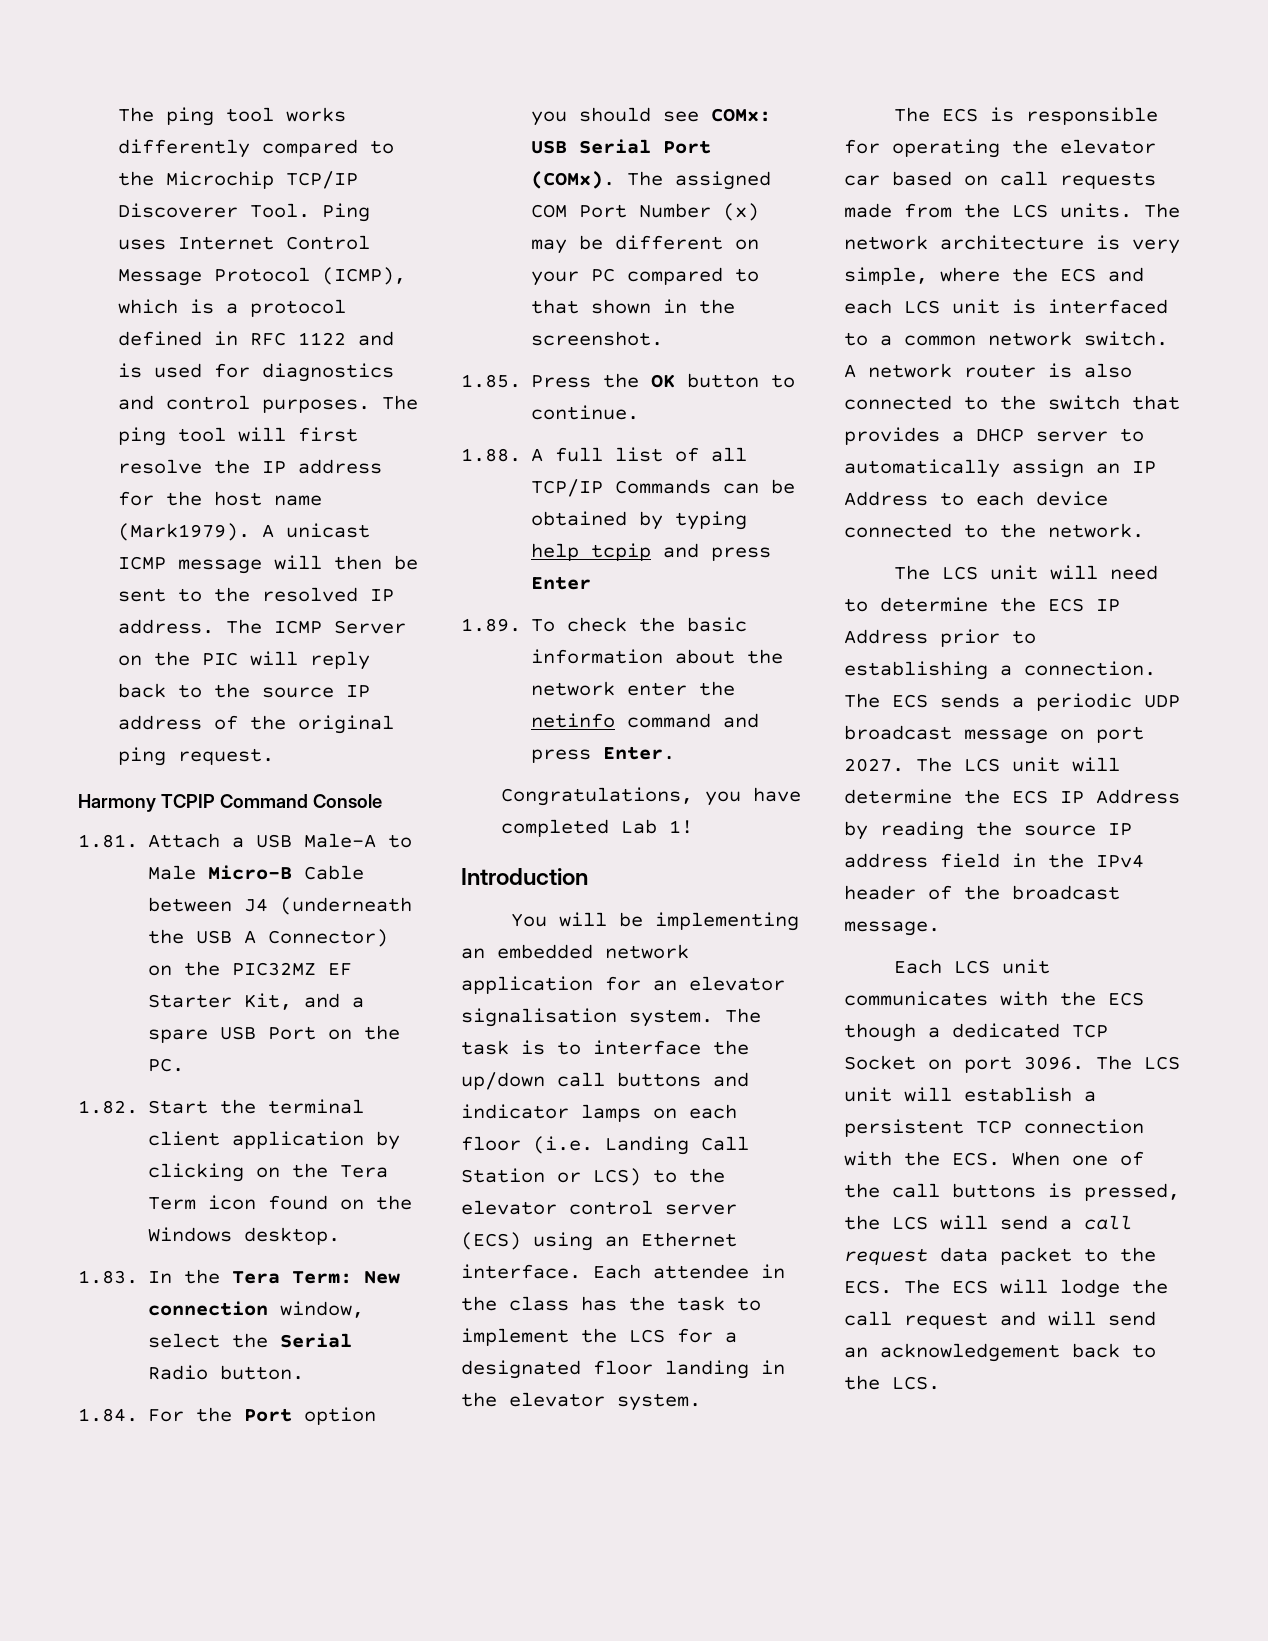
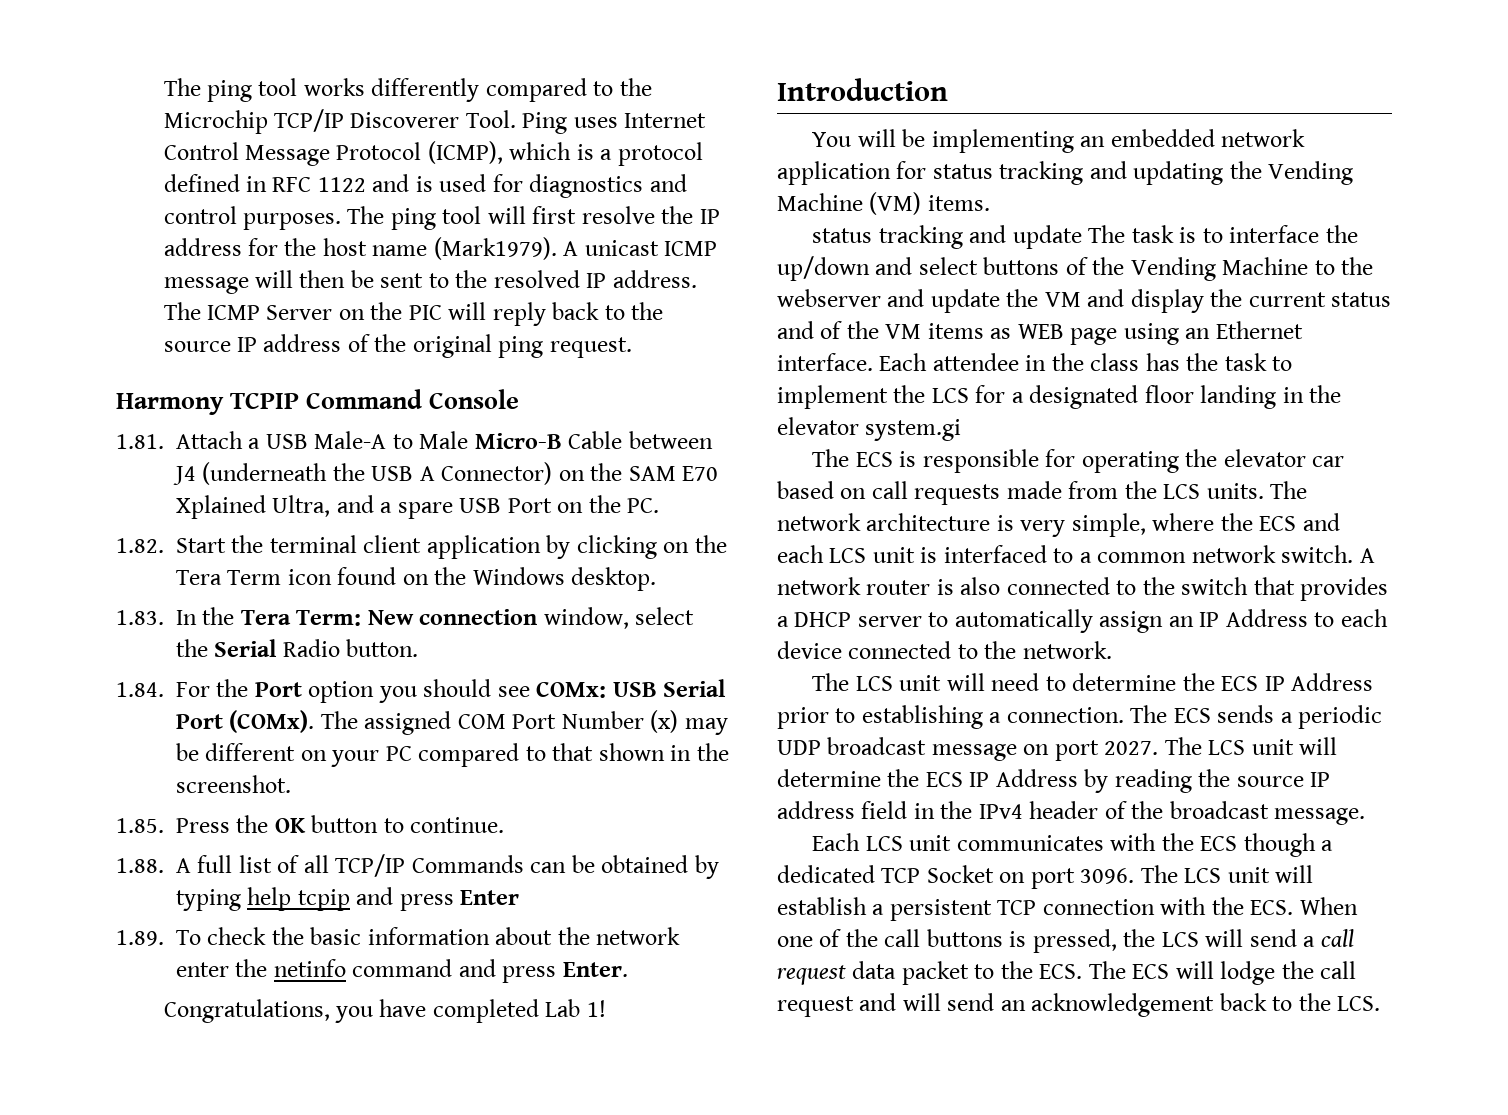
- 1.81. Attach a USB Male-A to Male Micro-B Cable between J4 (underneath the USB A Connector) on the PIC32MZ EF Starter Kit, and a spare USB Port on the PC.
+ 1.81. Attach a USB Male-A to Male Micro-B Cable between J4 (underneath the USB A Connector) on the SAM E70 Xplained Ultra, and a spare USB Port on the PC.
- You will be implementing an embedded network application for an elevator signalisation system. The task is to interface the up/down call buttons and indicator lamps on each floor (i.e. Landing Call Station or LCS) to the elevator control server (ECS) using an Ethernet interface.
+ You will be implementing an embedded network application for status tracking and updating the Vending Machine (VM) items.
+ status tracking and update The task is to interface the up/down and select buttons of the Vending Machine to the webserver and update the VM and display the current status and of the VM items as WEB page using an Ethernet interface.
- Each attendee in the class has the task to implement the LCS for a designated floor landing in the elevator system.
+ Each attendee in the class has the task to implement the LCS for a designated floor landing in the elevator system.gi

